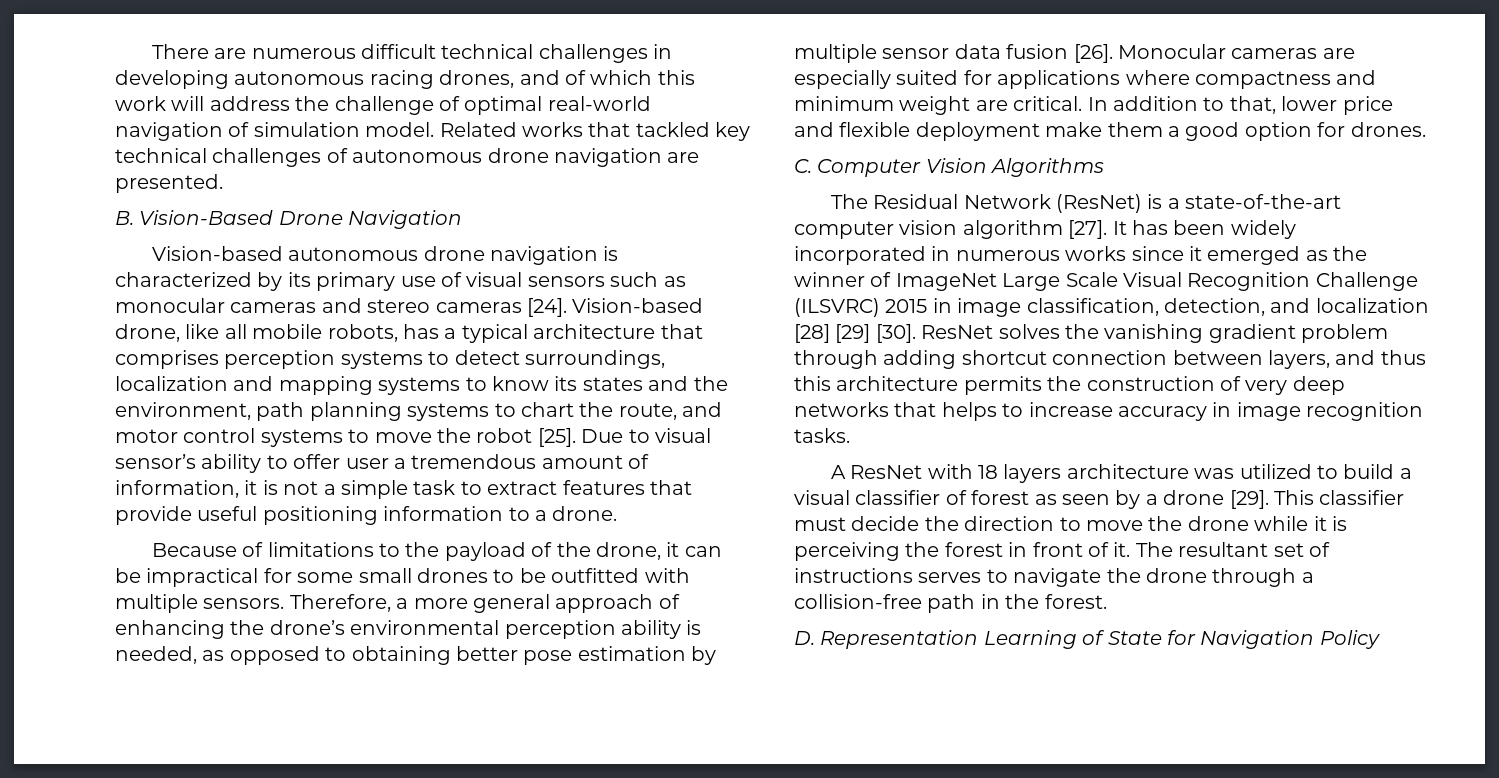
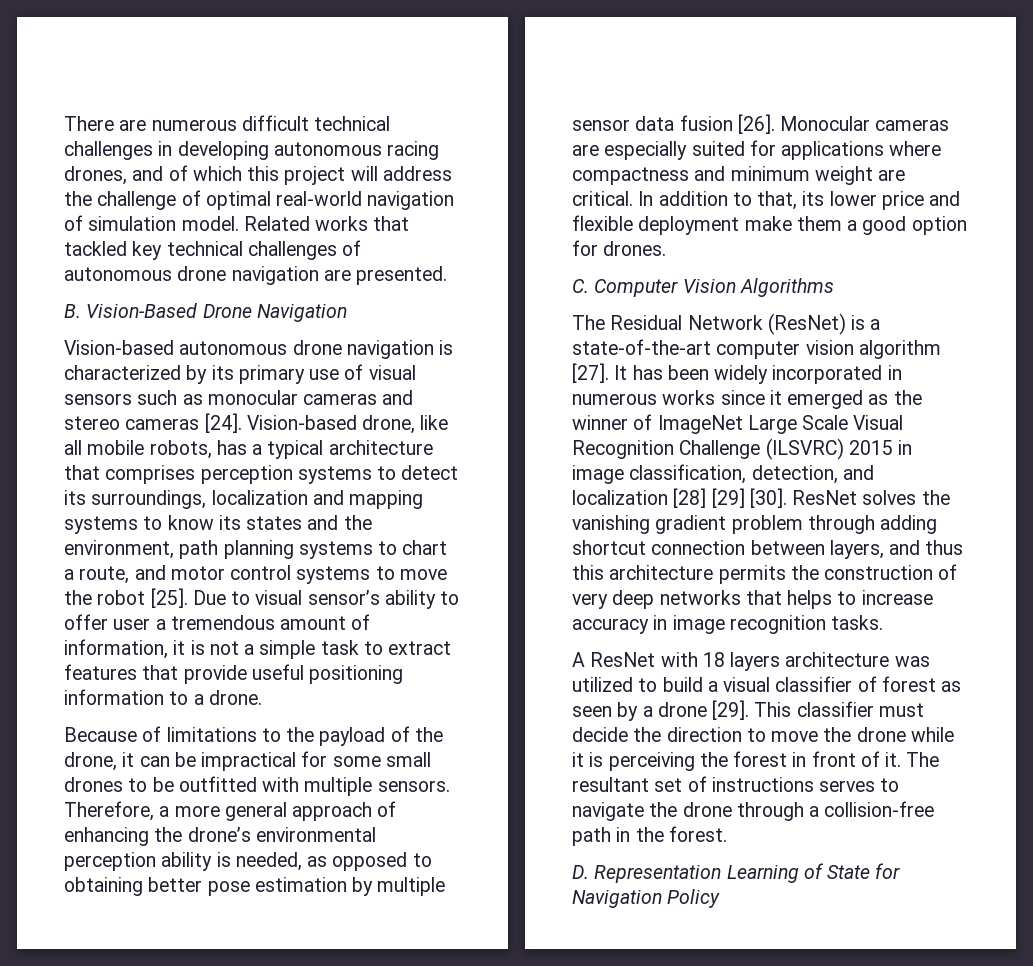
- There are numerous difficult technical challenges in developing autonomous racing drones, and of which this work will address the challenge of optimal real-world navigation of simulation model.
+ There are numerous difficult technical challenges in developing autonomous racing drones, and of which this project will address the challenge of optimal real-world navigation of simulation model.
- Vision-based drone, like all mobile robots, has a typical architecture that comprises perception systems to detect surroundings, localization and mapping systems to know its states and the environment, path planning systems to chart the route, and motor control systems to move the robot [25].
+ Vision-based drone, like all mobile robots, has a typical architecture that comprises perception systems to detect its surroundings, localization and mapping systems to know its states and the environment, path planning systems to chart a route, and motor control systems to move the robot [25].
- In addition to that, lower price and flexible deployment make them a good option for drones.
+ In addition to that, its lower price and flexible deployment make them a good option for drones.

